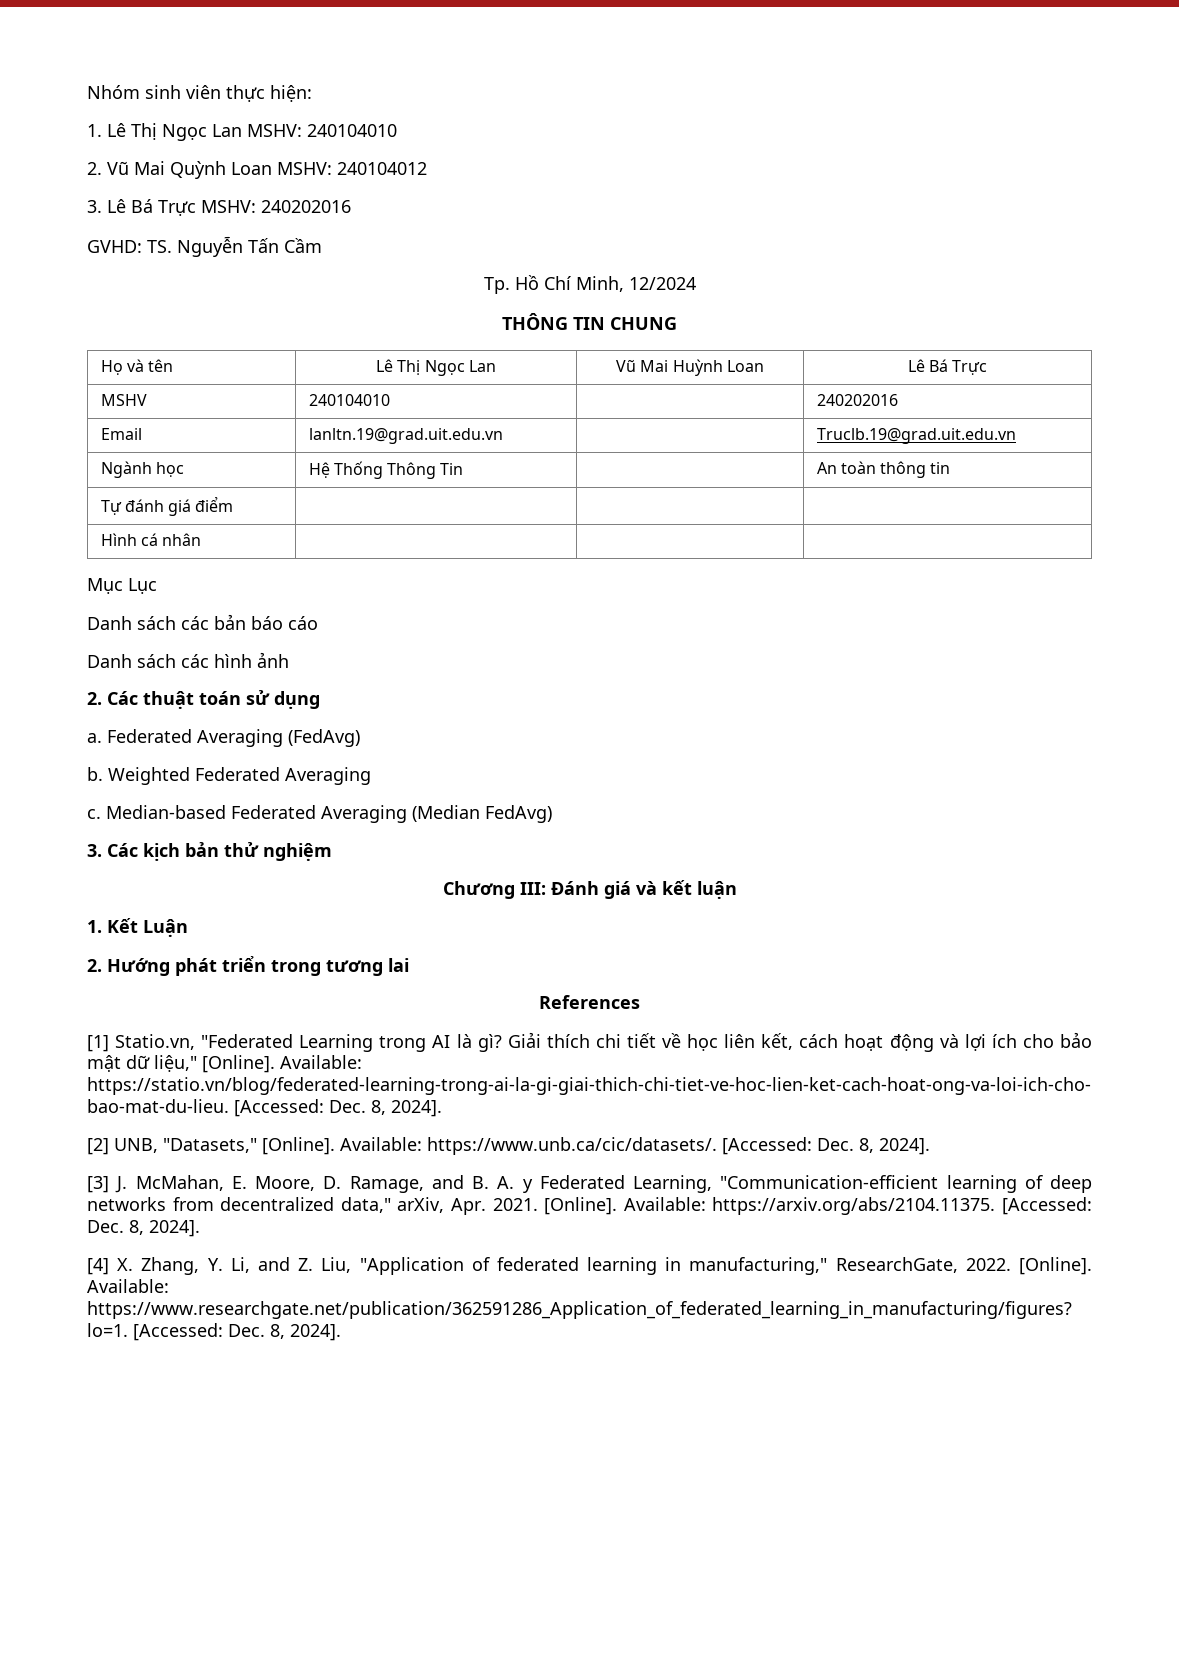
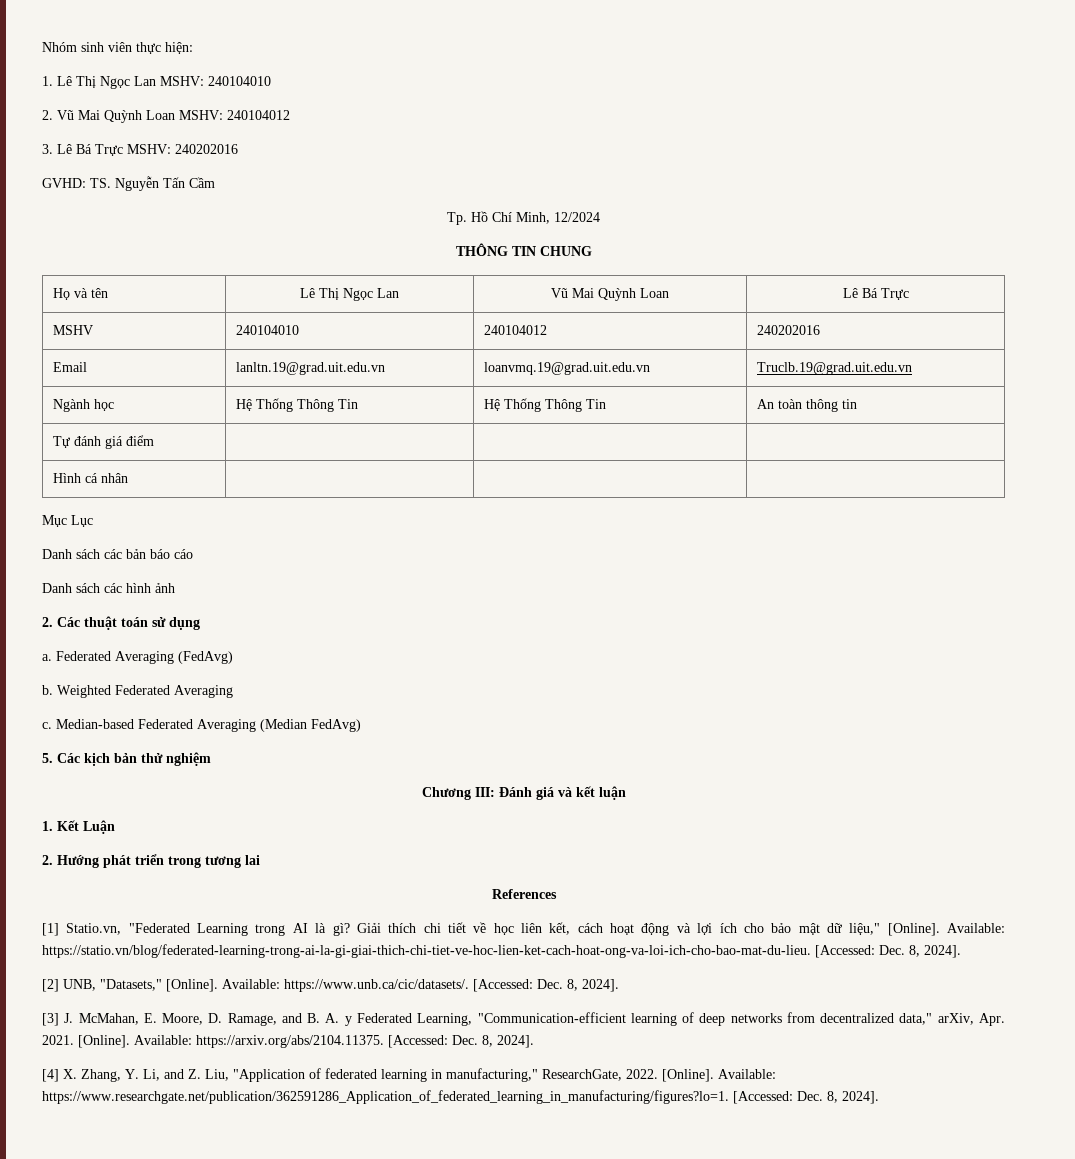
- Họ và tên | Lê Thị Ngọc Lan | Vũ Mai Huỳnh Loan | Lê Bá Trực
+ Họ và tên | Lê Thị Ngọc Lan | Vũ Mai Quỳnh Loan | Lê Bá Trực
- MSHV | 240104010 | | 240202016
+ MSHV | 240104010 | 240104012 | 240202016
- Email | lanltn.19@grad.uit.edu.vn | | Truclb.19@grad.uit.edu.vn
+ Email | lanltn.19@grad.uit.edu.vn | loanvmq.19@grad.uit.edu.vn | Truclb.19@grad.uit.edu.vn
- Ngành học | Hệ Thống Thông Tin | | An toàn thông tin
+ Ngành học | Hệ Thống Thông Tin | Hệ Thống Thông Tin | An toàn thông tin
- 3. Các kịch bản thử nghiệm
+ 5. Các kịch bản thử nghiệm

